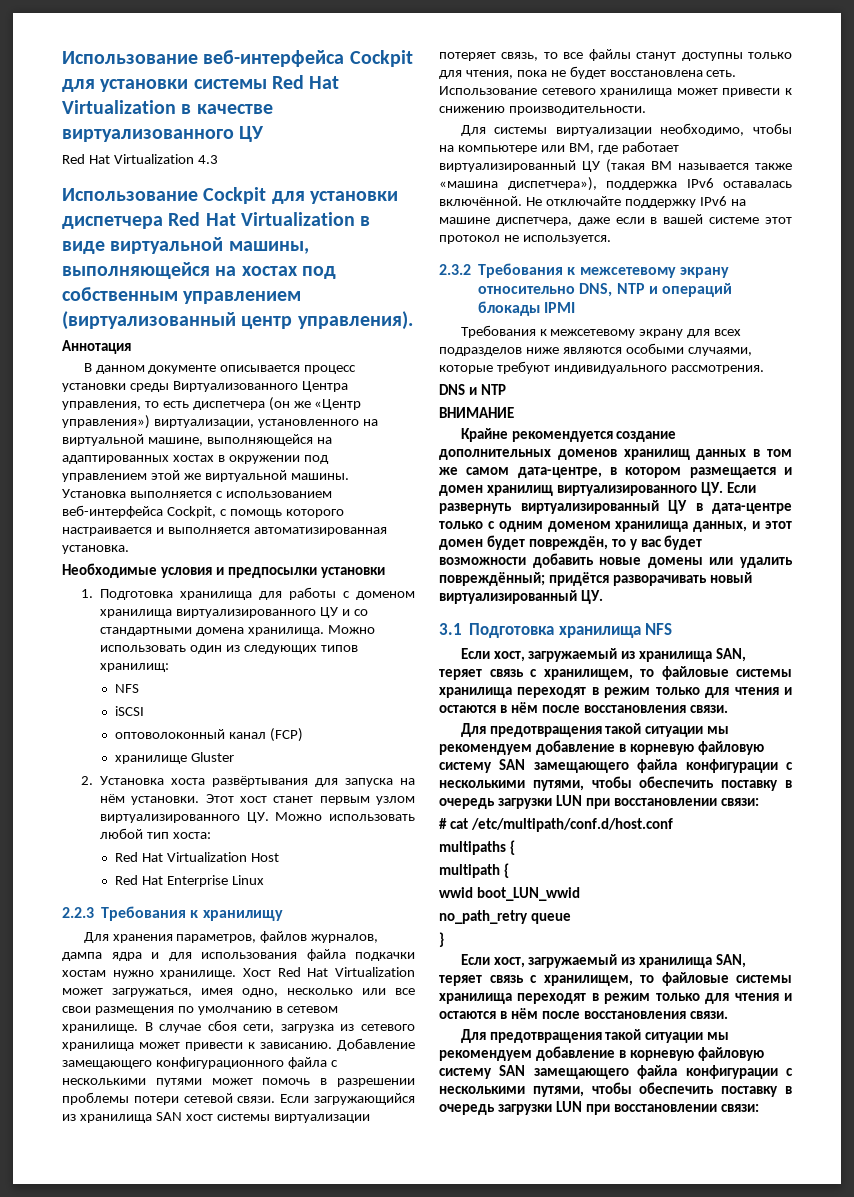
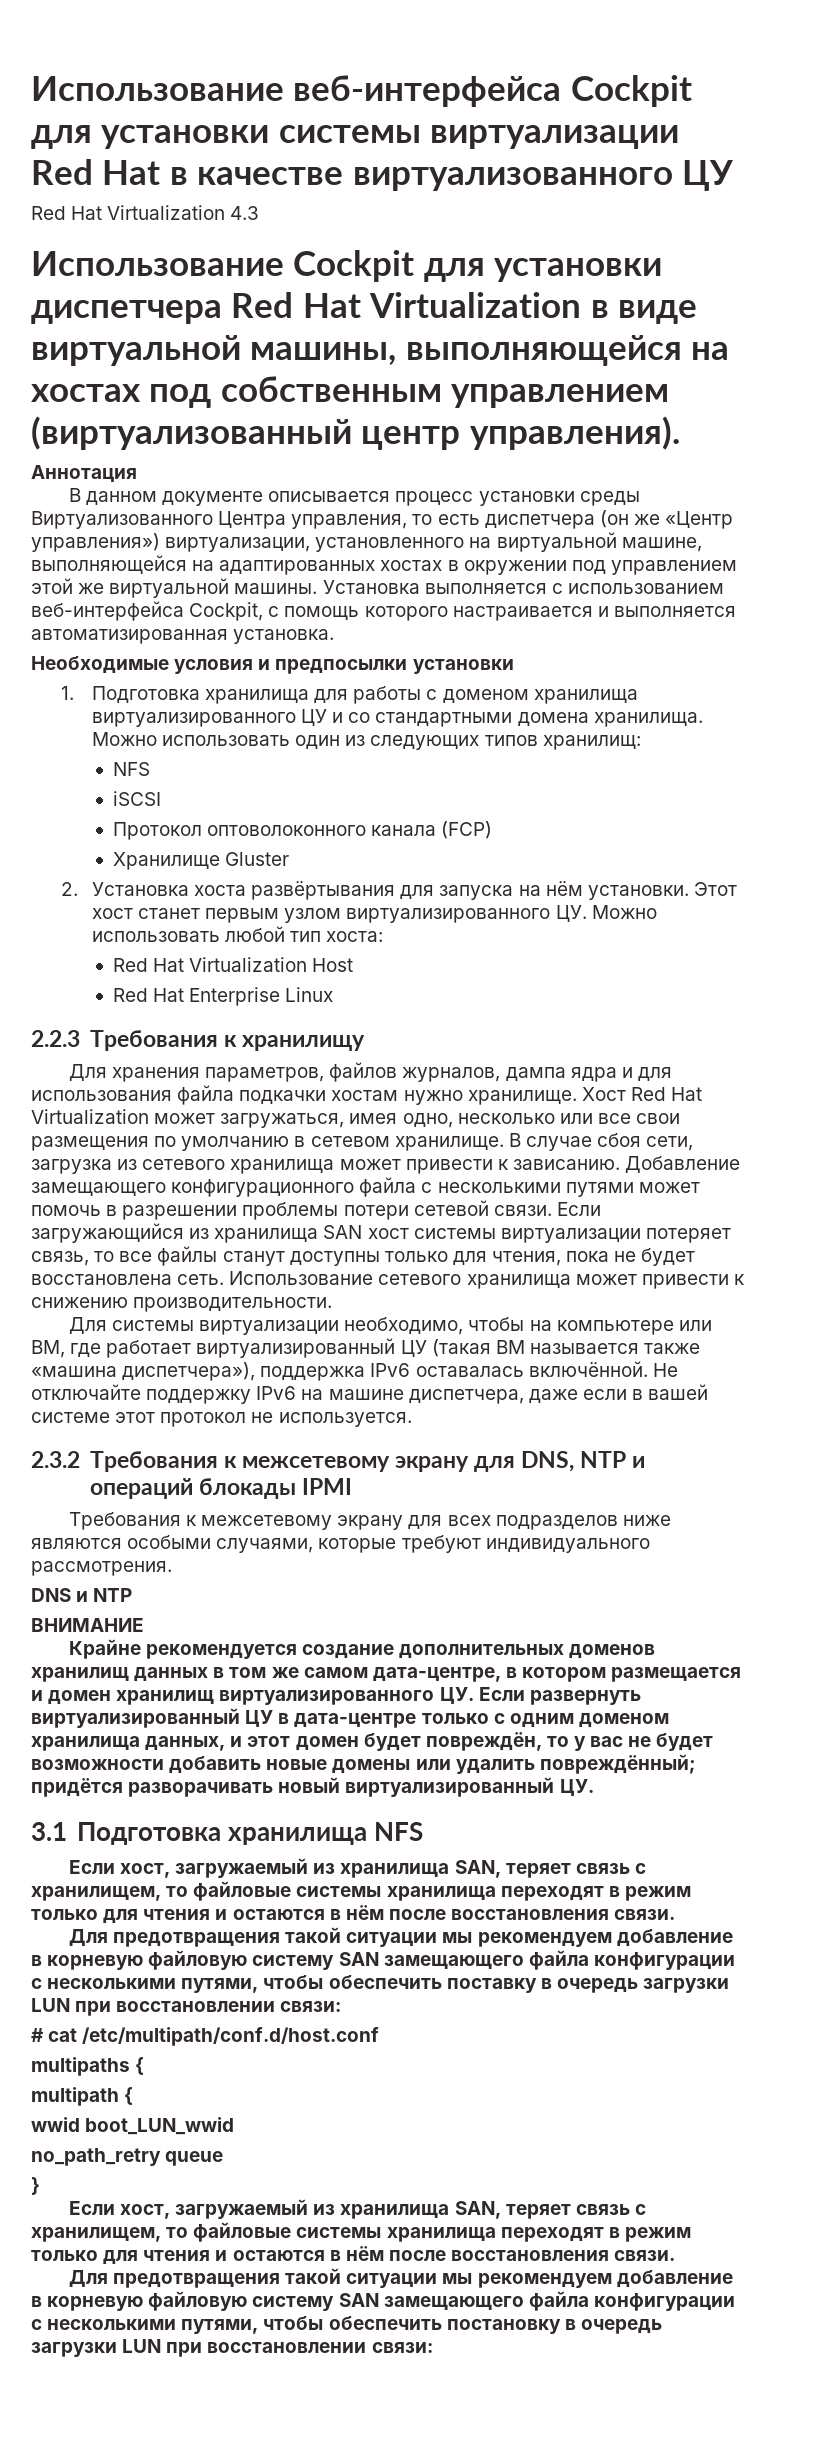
- Использование веб-интерфейса Cockpit для установки системы Red Hat Virtualization в качестве виртуализованного ЦУ
+ Использование веб-интерфейса Cockpit для установки системы виртуализации Red Hat в качестве виртуализованного ЦУ
- оптоволоконный канал (FCP)
+ Протокол оптоволоконного канала (FCP)
- хранилище Gluster
+ Хранилище Gluster
- 2.3.2 Требования к межсетевому экрану относительно DNS, NTP и операций блокады IPMI
+ 2.3.2 Требования к межсетевому экрану для DNS, NTP и операций блокады IPMI
- Крайне рекомендуется создание дополнительных доменов хранилищ данных в том же самом дата-центре, в котором размещается и домен хранилищ виртуализированного ЦУ. Если развернуть виртуализированный ЦУ в дата-центре только с одним доменом хранилища данных, и этот домен будет повреждён, то у вас будет возможности добавить новые домены или удалить повреждённый; придётся разворачивать новый виртуализированный ЦУ.
+ Крайне рекомендуется создание дополнительных доменов хранилищ данных в том же самом дата-центре, в котором размещается и домен хранилищ виртуализированного ЦУ. Если развернуть виртуализированный ЦУ в дата-центре только с одним доменом хранилища данных, и этот домен будет повреждён, то у вас не будет возможности добавить новые домены или удалить повреждённый; придётся разворачивать новый виртуализированный ЦУ.
  }
  Если хост, загружаемый из хранилища SAN, теряет связь с хранилищем, то файловые системы хранилища переходят в режим только для чтения и остаются в нём после восстановления связи.
- Для предотвращения такой ситуации мы рекомендуем добавление в корневую файловую систему SAN замещающего файла конфигурации с несколькими путями, чтобы обеспечить поставку в очередь загрузки LUN при восстановлении связи:
+ Для предотвращения такой ситуации мы рекомендуем добавление в корневую файловую систему SAN замещающего файла конфигурации с несколькими путями, чтобы обеспечить постановку в очередь загрузки LUN при восстановлении связи:

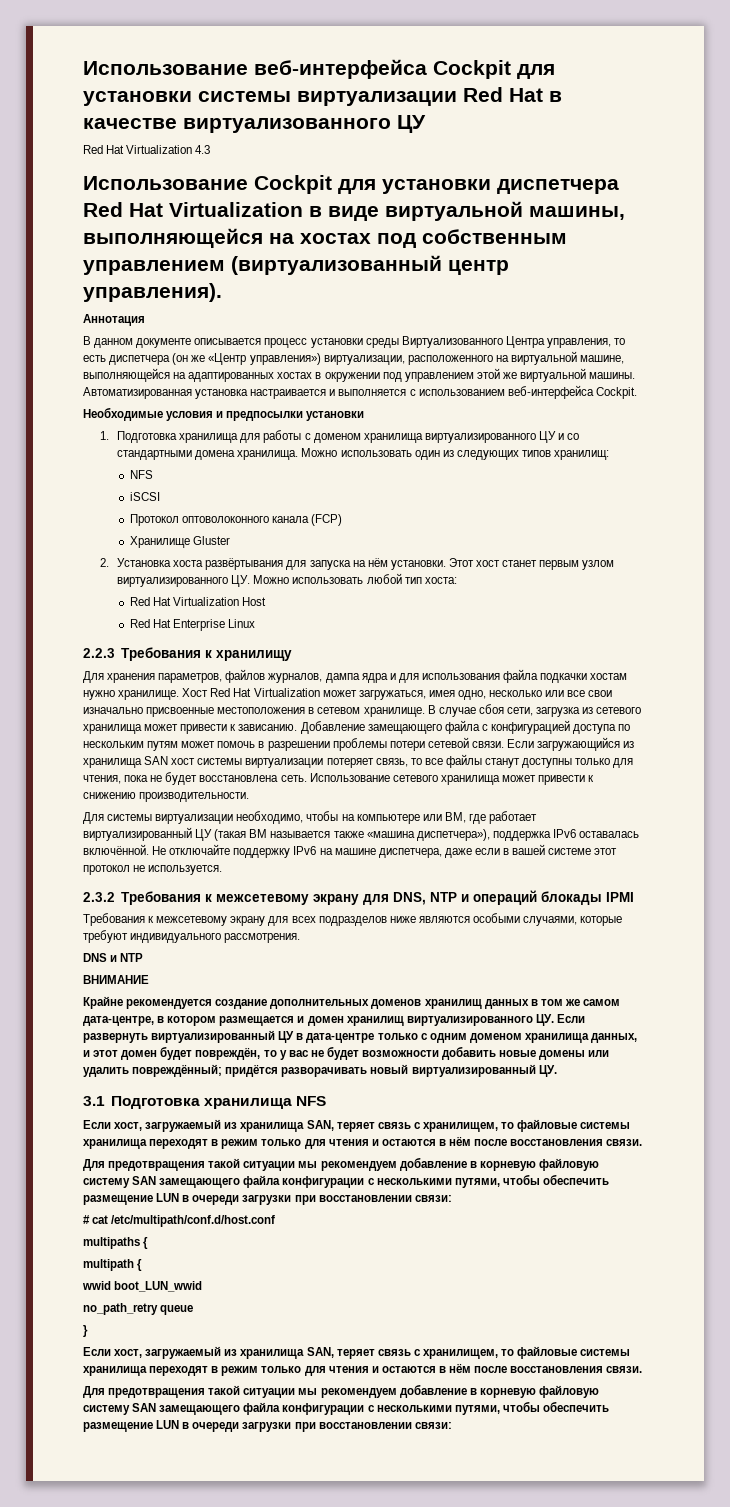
- В данном документе описывается процесс установки среды Виртуализованного Центра управления, то есть диспетчера (он же «Центр управления») виртуализации, установленного на виртуальной машине, выполняющейся на адаптированных хостах в окружении под управлением этой же виртуальной машины.
+ В данном документе описывается процесс установки среды Виртуализованного Центра управления, то есть диспетчера (он же «Центр управления») виртуализации, расположенного на виртуальной машине, выполняющейся на адаптированных хостах в окружении под управлением этой же виртуальной машины.
- Установка выполняется с использованием веб-интерфейса Cockpit, с помощь которого настраивается и выполняется автоматизированная установка.
+ Автоматизированная установка настраивается и выполняется с использованием веб-интерфейса Cockpit.
- Хост Red Hat Virtualization может загружаться, имея одно, несколько или все свои размещения по умолчанию в сетевом хранилище.
+ Хост Red Hat Virtualization может загружаться, имея одно, несколько или все свои изначально присвоенные местоположения в сетевом хранилище.
- Добавление замещающего конфигурационного файла с несколькими путями может помочь в разрешении проблемы потери сетевой связи.
+ Добавление замещающего файла с конфигурацией доступа по нескольким путям может помочь в разрешении проблемы потери сетевой связи.
  3.1 Подготовка хранилища NFS
  Если хост, загружаемый из хранилища SAN, теряет связь с хранилищем, то файловые системы хранилища переходят в режим только для чтения и остаются в нём после восстановления связи.
- Для предотвращения такой ситуации мы рекомендуем добавление в корневую файловую систему SAN замещающего файла конфигурации с несколькими путями, чтобы обеспечить поставку в очередь загрузки LUN при восстановлении связи:
+ Для предотвращения такой ситуации мы рекомендуем добавление в корневую файловую систему SAN замещающего файла конфигурации с несколькими путями, чтобы обеспечить размещение LUN в очереди загрузки при восстановлении связи:
  }
  Если хост, загружаемый из хранилища SAN, теряет связь с хранилищем, то файловые системы хранилища переходят в режим только для чтения и остаются в нём после восстановления связи.
- Для предотвращения такой ситуации мы рекомендуем добавление в корневую файловую систему SAN замещающего файла конфигурации с несколькими путями, чтобы обеспечить постановку в очередь загрузки LUN при восстановлении связи:
+ Для предотвращения такой ситуации мы рекомендуем добавление в корневую файловую систему SAN замещающего файла конфигурации с несколькими путями, чтобы обеспечить размещение LUN в очереди загрузки при восстановлении связи:

